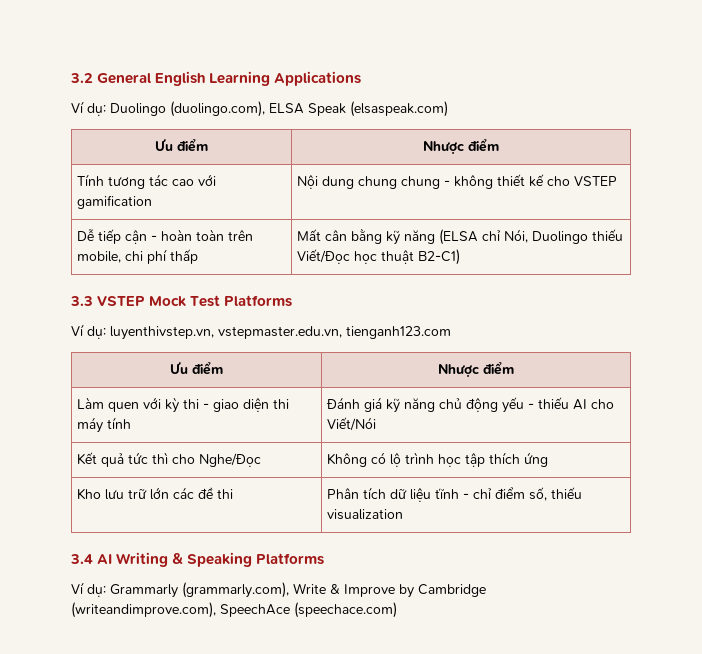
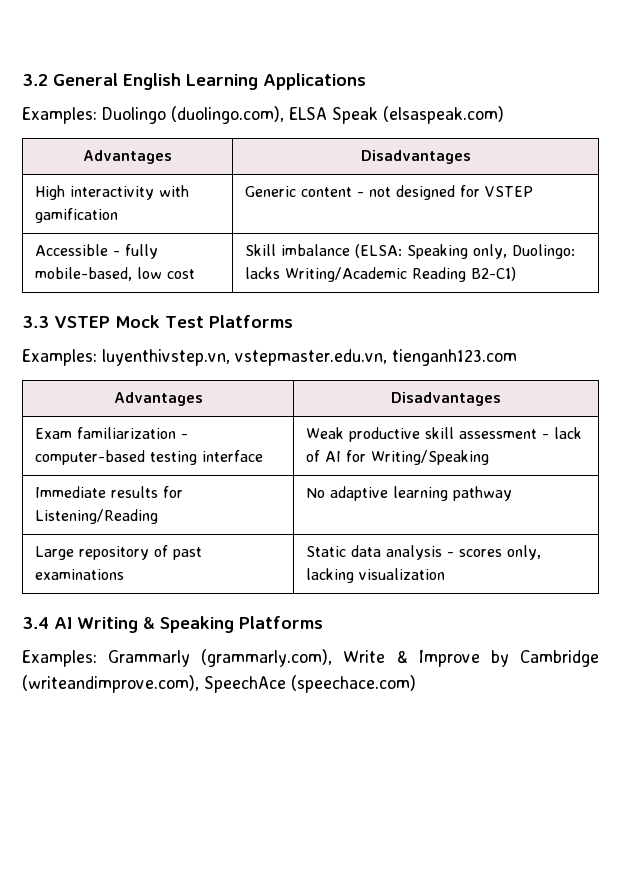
- Ví dụ: Duolingo (duolingo.com), ELSA Speak (elsaspeak.com)
- Ưu điểm | Nhược điểm
- Tính tương tác cao với gamification | Nội dung chung chung - không thiết kế cho VSTEP
- Dễ tiếp cận - hoàn toàn trên mobile, chi phí thấp | Mất cân bằng kỹ năng (ELSA chỉ Nói, Duolingo thiếu Viết/Đọc học thuật B2-C1)
+ Examples: Duolingo (duolingo.com), ELSA Speak (elsaspeak.com)
+ Advantages | Disadvantages
+ High interactivity with gamification | Generic content - not designed for VSTEP
+ Accessible - fully mobile-based, low cost | Skill imbalance (ELSA: Speaking only, Duolingo: lacks Writing/Academic Reading B2-C1)
- Ví dụ: luyenthivstep.vn, vstepmaster.edu.vn, tienganh123.com
- Ưu điểm | Nhược điểm
- Làm quen với kỳ thi - giao diện thi máy tính | Đánh giá kỹ năng chủ động yếu - thiếu AI cho Viết/Nói
- Kết quả tức thì cho Nghe/Đọc | Không có lộ trình học tập thích ứng
- Kho lưu trữ lớn các đề thi | Phân tích dữ liệu tĩnh - chỉ điểm số, thiếu visualization
+ Examples: luyenthivstep.vn, vstepmaster.edu.vn, tienganh123.com
+ Advantages | Disadvantages
+ Exam familiarization - computer-based testing interface | Weak productive skill assessment - lack of AI for Writing/Speaking
+ Immediate results for Listening/Reading | No adaptive learning pathway
+ Large repository of past examinations | Static data analysis - scores only, lacking visualization
- Ví dụ: Grammarly (grammarly.com), Write & Improve by Cambridge (writeandimprove.com), SpeechAce (speechace.com)
+ Examples: Grammarly (grammarly.com), Write & Improve by Cambridge (writeandimprove.com), SpeechAce (speechace.com)

